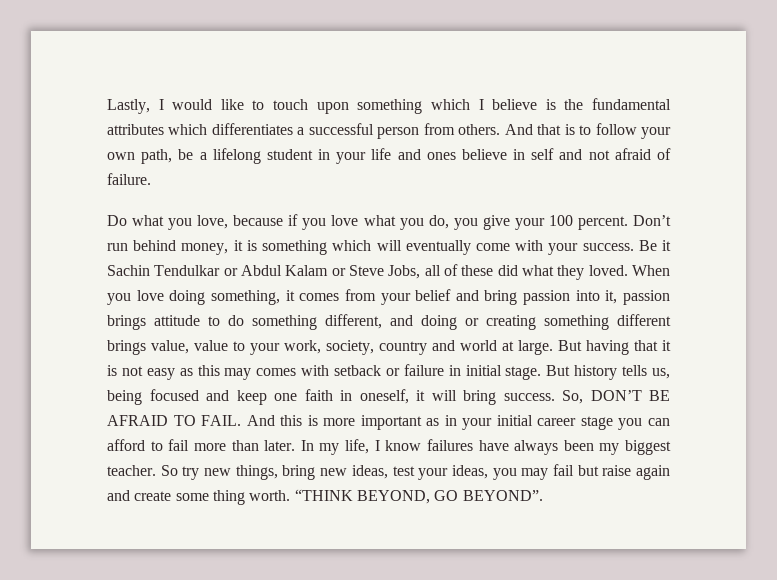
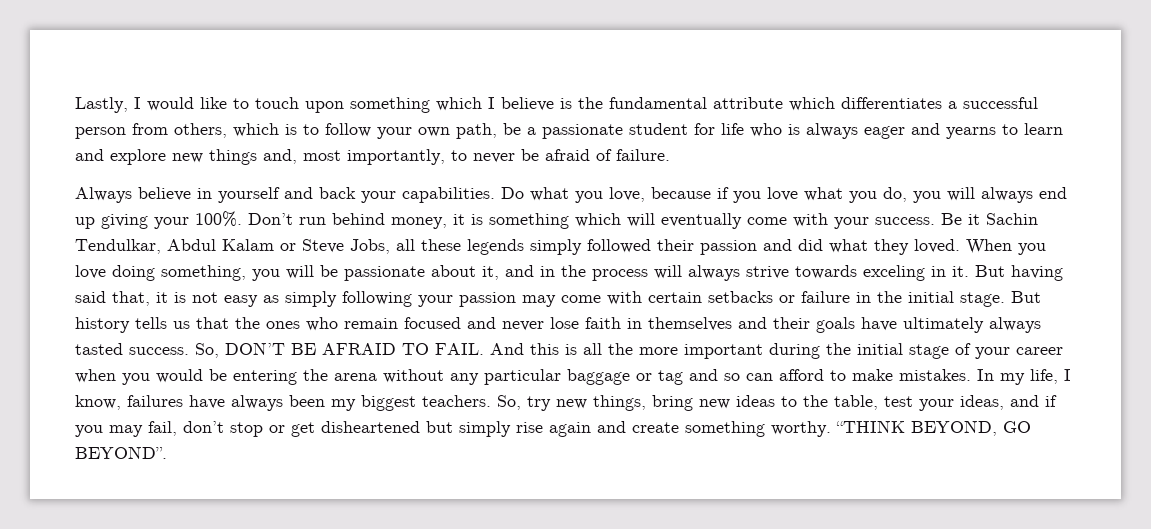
- Lastly, I would like to touch upon something which I believe is the fundamental attributes which differentiates a successful person from others. And that is to follow your own path, be a lifelong student in your life and ones believe in self and not afraid of failure.
- Do what you love, because if you love what you do, you give your 100 percent.
+ Lastly, I would like to touch upon something which I believe is the fundamental attribute which differentiates a successful person from others, which is to follow your own path, be a passionate student for life who is always eager and yearns to learn and explore new things and, most importantly, to never be afraid of failure.
+ Always believe in yourself and back your capabilities. Do what you love, because if you love what you do, you will always end up giving your 100%.
- Be it Sachin Tendulkar or Abdul Kalam or Steve Jobs, all of these did what they loved.
+ Be it Sachin Tendulkar, Abdul Kalam or Steve Jobs, all these legends simply followed their passion and did what they loved.
- When you love doing something, it comes from your belief and bring passion into it, passion brings attitude to do something different, and doing or creating something different brings value, value to your work, society, country and world at large. But having that it is not easy as this may comes with setback or failure in initial stage.
+ When you love doing something, you will be passionate about it, and in the process will always strive towards exceling in it. But having said that, it is not easy as simply following your passion may come with certain setbacks or failure in the initial stage.
- But history tells us, being focused and keep one faith in oneself, it will bring success.
+ But history tells us that the ones who remain focused and never lose faith in themselves and their goals have ultimately always tasted success.
- And this is more important as in your initial career stage you can afford to fail more than later.
+ And this is all the more important during the initial stage of your career when you would be entering the arena without any particular baggage or tag and so can afford to make mistakes.
- In my life, I know failures have always been my biggest teacher. So try new things, bring new ideas, test your ideas, you may fail but raise again and create some thing worth.
+ In my life, I know, failures have always been my biggest teachers. So, try new things, bring new ideas to the table, test your ideas, and if you may fail, don’t stop or get disheartened but simply rise again and create something worthy.

